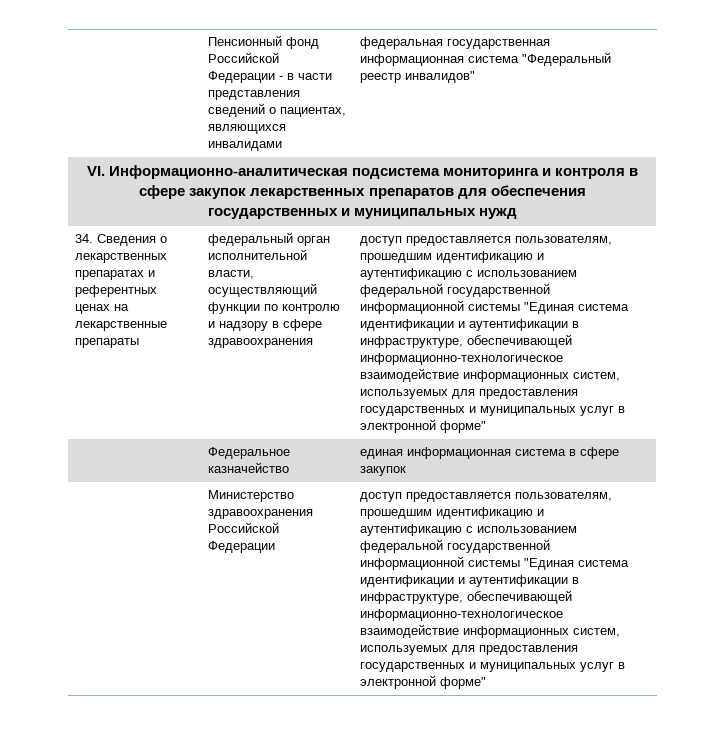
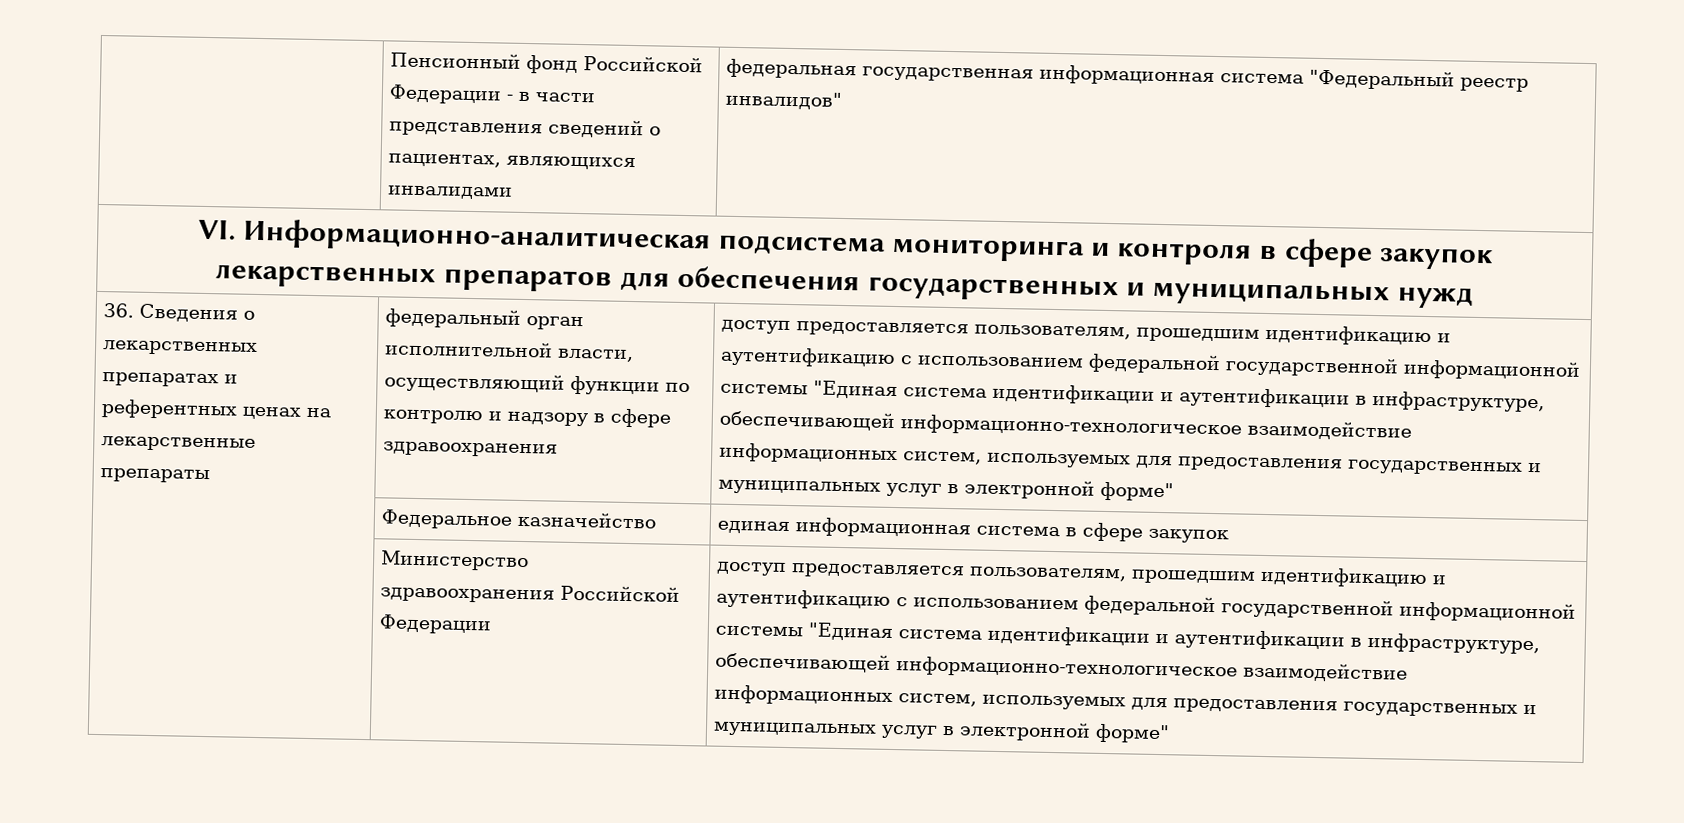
- 34. Сведения о лекарственных препаратах и референтных ценах на лекарственные препараты
+ 36. Сведения о лекарственных препаратах и референтных ценах на лекарственные препараты

